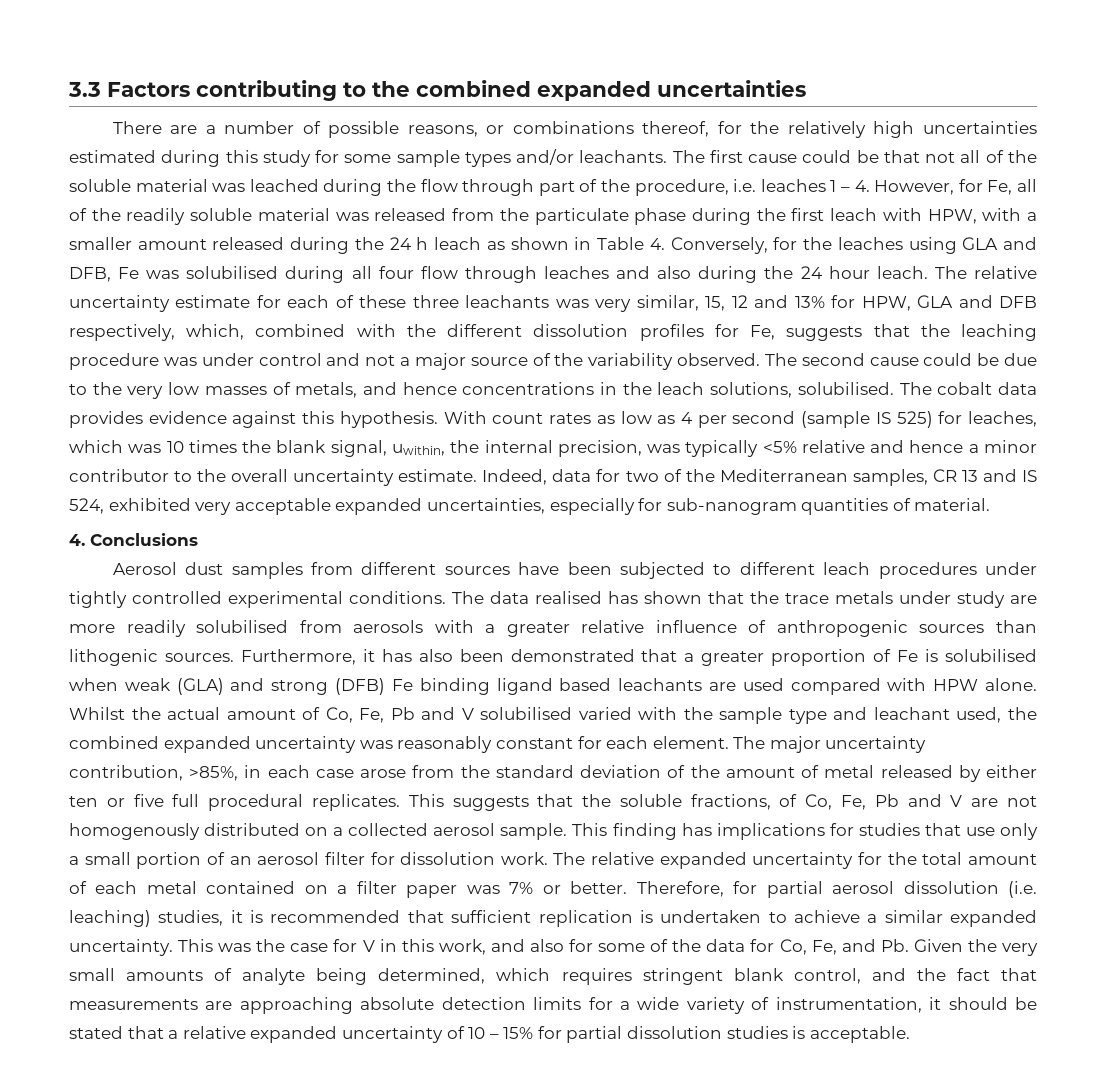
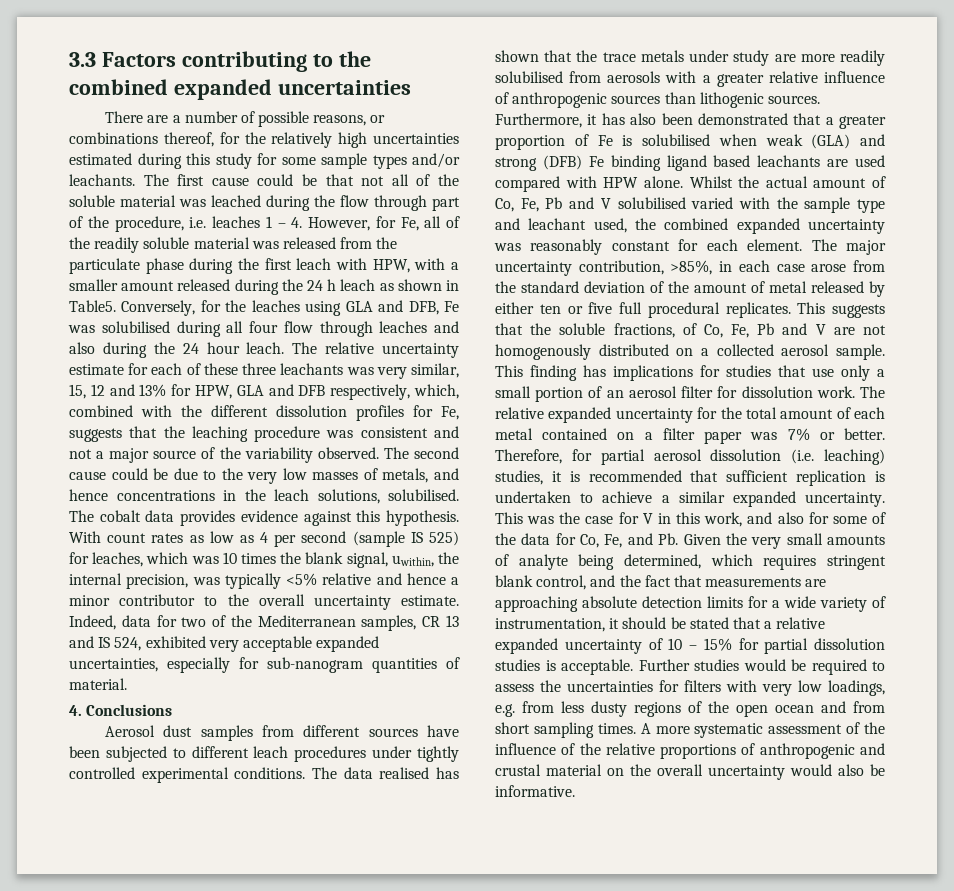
- The first cause could be that not all of the soluble material was leached during the flow through part of the procedure, i.e. leaches 1 – 4. However, for Fe, all of the readily soluble material was released from the particulate phase during the first leach with HPW, with a smaller amount released during the 24 h leach as shown in Table 4. Conversely, for the leaches using GLA and DFB, Fe was solubilised during all four flow through leaches and also during the 24 hour leach.
+ The first cause could be that not all of the soluble material was leached during the flow through part of the procedure, i.e. leaches 1 – 4. However, for Fe, all of the readily soluble material was released from the particulate phase during the first leach with HPW, with a smaller amount released during the 24 h leach as shown in Table5. Conversely, for the leaches using GLA and DFB, Fe was solubilised during all four flow through leaches and also during the 24 hour leach.
- The relative uncertainty estimate for each of these three leachants was very similar, 15, 12 and 13% for HPW, GLA and DFB respectively, which, combined with the different dissolution profiles for Fe, suggests that the leaching procedure was under control and not a major source of the variability observed.
+ The relative uncertainty estimate for each of these three leachants was very similar, 15, 12 and 13% for HPW, GLA and DFB respectively, which, combined with the different dissolution profiles for Fe, suggests that the leaching procedure was consistent and not a major source of the variability observed.
+ Further studies would be required to assess the uncertainties for filters with very low loadings, e.g. from less dusty regions of the open ocean and from short sampling times. A more systematic assessment of the influence of the relative proportions of anthropogenic and crustal material on the overall uncertainty would also be informative.

